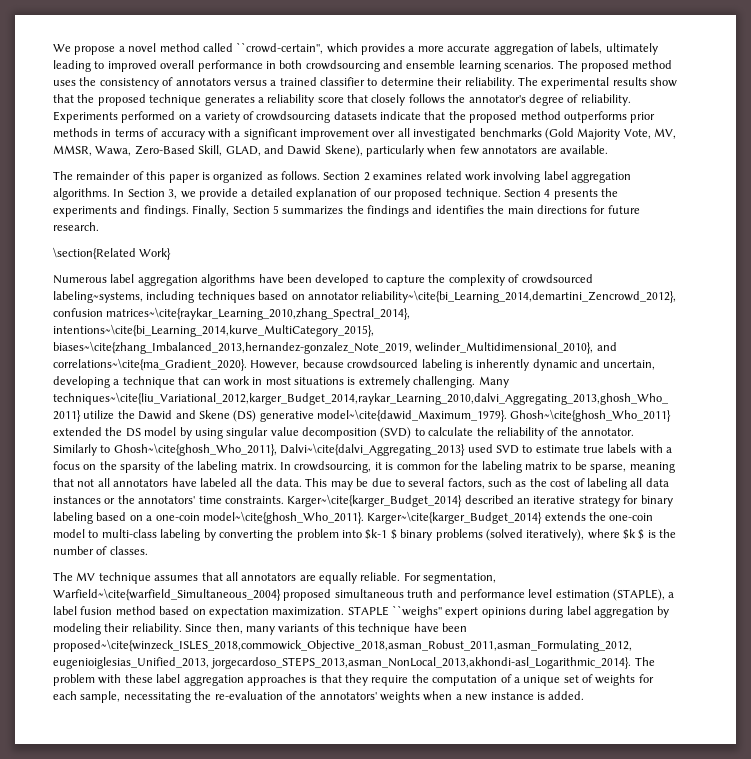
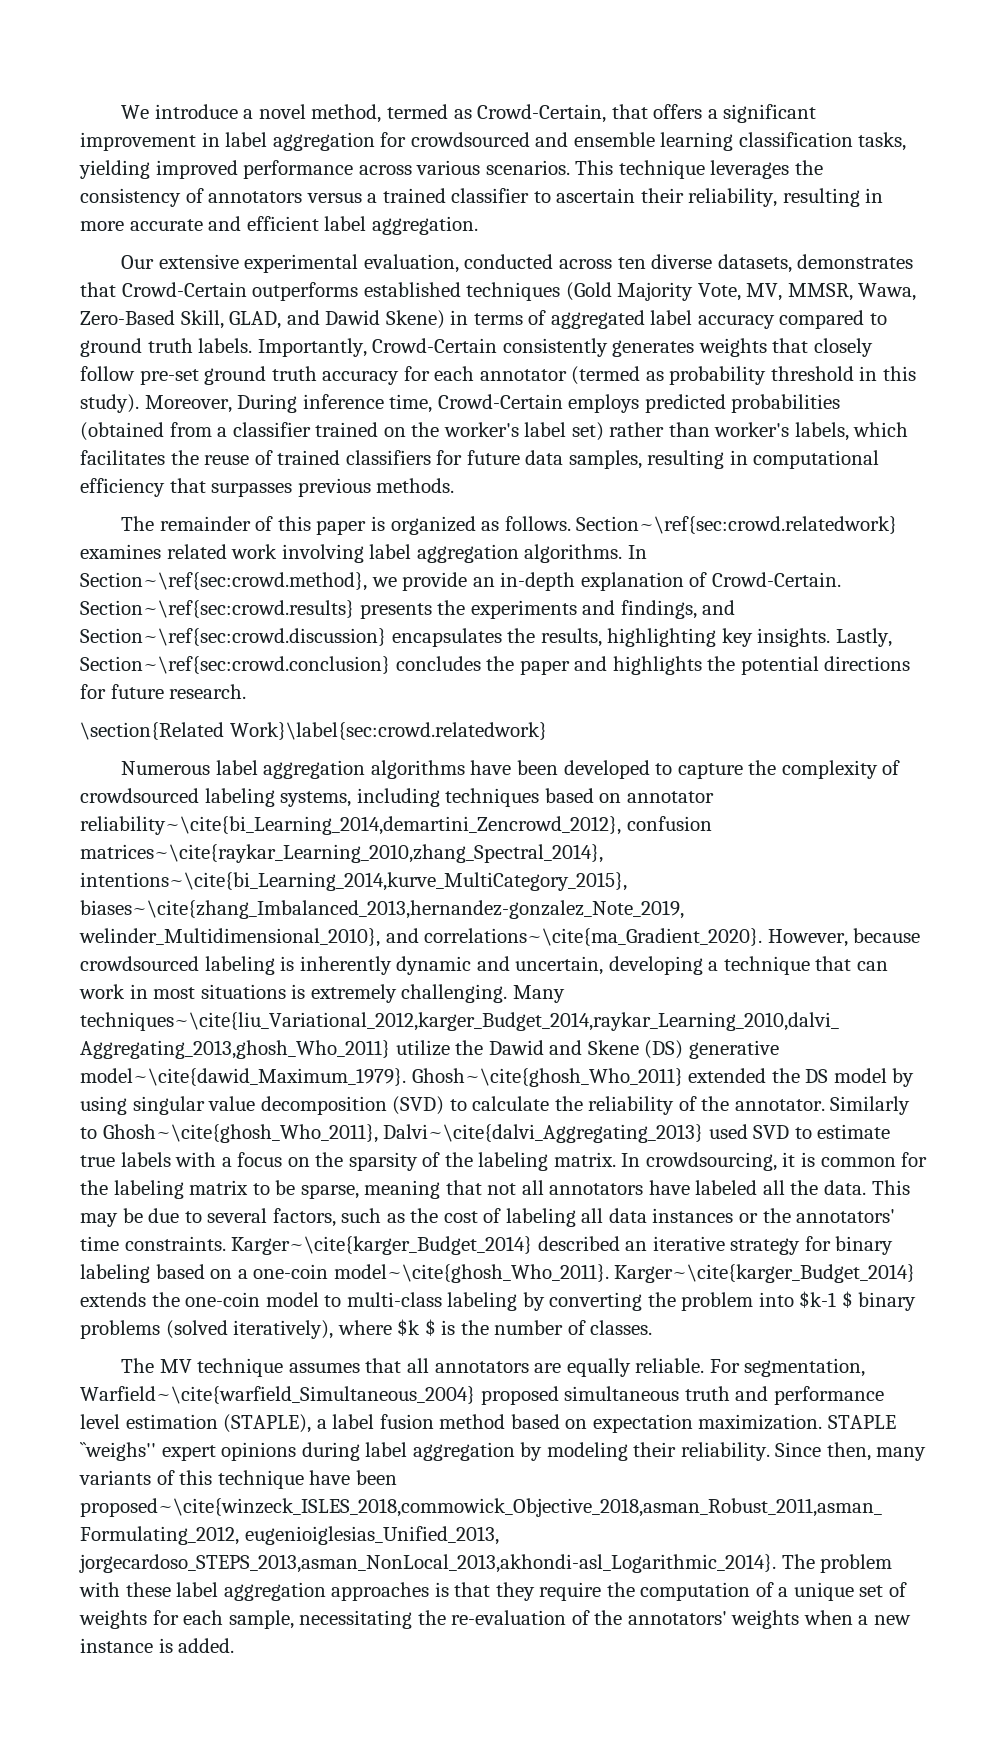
- We propose a novel method called ``crowd-certain'', which provides a more accurate aggregation of labels, ultimately leading to improved overall performance in both crowdsourcing and ensemble learning scenarios. The proposed method uses the consistency of annotators versus a trained classifier to determine their reliability. The experimental results show that the proposed technique generates a reliability score that closely follows the annotator's degree of reliability. Experiments performed on a variety of crowdsourcing datasets indicate that the proposed method outperforms prior methods in terms of accuracy with a significant improvement over all investigated benchmarks (Gold Majority Vote, MV, MMSR, Wawa, Zero-Based Skill, GLAD, and Dawid Skene), particularly when few annotators are available.
+ We introduce a novel method, termed as Crowd-Certain, that offers a significant improvement in label aggregation for crowdsourced and ensemble learning classification tasks, yielding improved performance across various scenarios. This technique leverages the consistency of annotators versus a trained classifier to ascertain their reliability, resulting in more accurate and efficient label aggregation.
+ Our extensive experimental evaluation, conducted across ten diverse datasets, demonstrates that Crowd-Certain outperforms established techniques (Gold Majority Vote, MV, MMSR, Wawa, Zero-Based Skill, GLAD, and Dawid Skene) in terms of aggregated label accuracy compared to ground truth labels. Importantly, Crowd-Certain consistently generates weights that closely follow pre-set ground truth accuracy for each annotator (termed as probability threshold in this study). Moreover, During inference time, Crowd-Certain employs predicted probabilities (obtained from a classifier trained on the worker's label set) rather than worker's labels, which facilitates the reuse of trained classifiers for future data samples, resulting in computational efficiency that surpasses previous methods.
- Section 2 examines related work involving label aggregation algorithms.
+ Section~\ref{sec:crowd.relatedwork} examines related work involving label aggregation algorithms.
- In Section 3, we provide a detailed explanation of our proposed technique. Section 4 presents the experiments and findings. Finally, Section 5 summarizes the findings and identifies the main directions for future research.
+ In Section~\ref{sec:crowd.method}, we provide an in-depth explanation of Crowd-Certain. Section~\ref{sec:crowd.results} presents the experiments and findings, and Section~\ref{sec:crowd.discussion} encapsulates the results, highlighting key insights. Lastly, Section~\ref{sec:crowd.conclusion} concludes the paper and highlights the potential directions for future research.
- \section{Related Work}
+ \section{Related Work}\label{sec:crowd.relatedwork}
- Numerous label aggregation algorithms have been developed to capture the complexity of crowdsourced labeling~systems, including techniques based on annotator reliability~\cite{bi_Learning_2014,demartini_Zencrowd_2012}, confusion matrices~\cite{raykar_Learning_2010,zhang_Spectral_2014}, intentions~\cite{bi_Learning_2014,kurve_MultiCategory_2015}, biases~\cite{zhang_Imbalanced_2013,hernandez-gonzalez_Note_2019, welinder_Multidimensional_2010}, and correlations~\cite{ma_Gradient_2020}.
+ Numerous label aggregation algorithms have been developed to capture the complexity of crowdsourced labeling systems, including techniques based on annotator reliability~\cite{bi_Learning_2014,demartini_Zencrowd_2012}, confusion matrices~\cite{raykar_Learning_2010,zhang_Spectral_2014}, intentions~\cite{bi_Learning_2014,kurve_MultiCategory_2015}, biases~\cite{zhang_Imbalanced_2013,hernandez-gonzalez_Note_2019, welinder_Multidimensional_2010}, and correlations~\cite{ma_Gradient_2020}.

